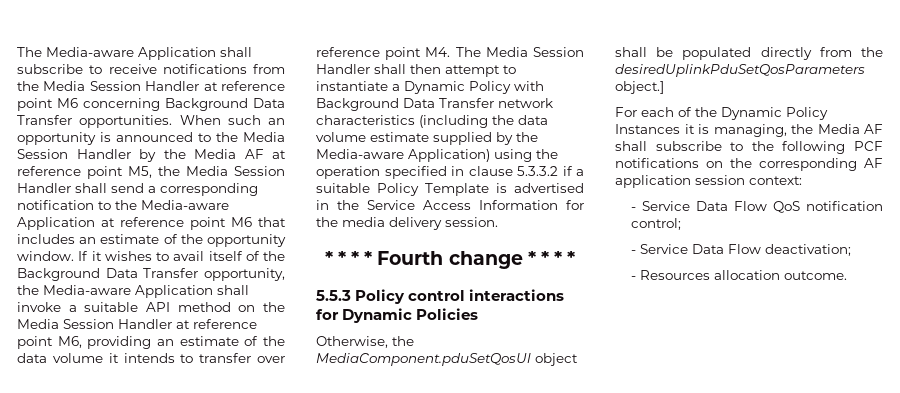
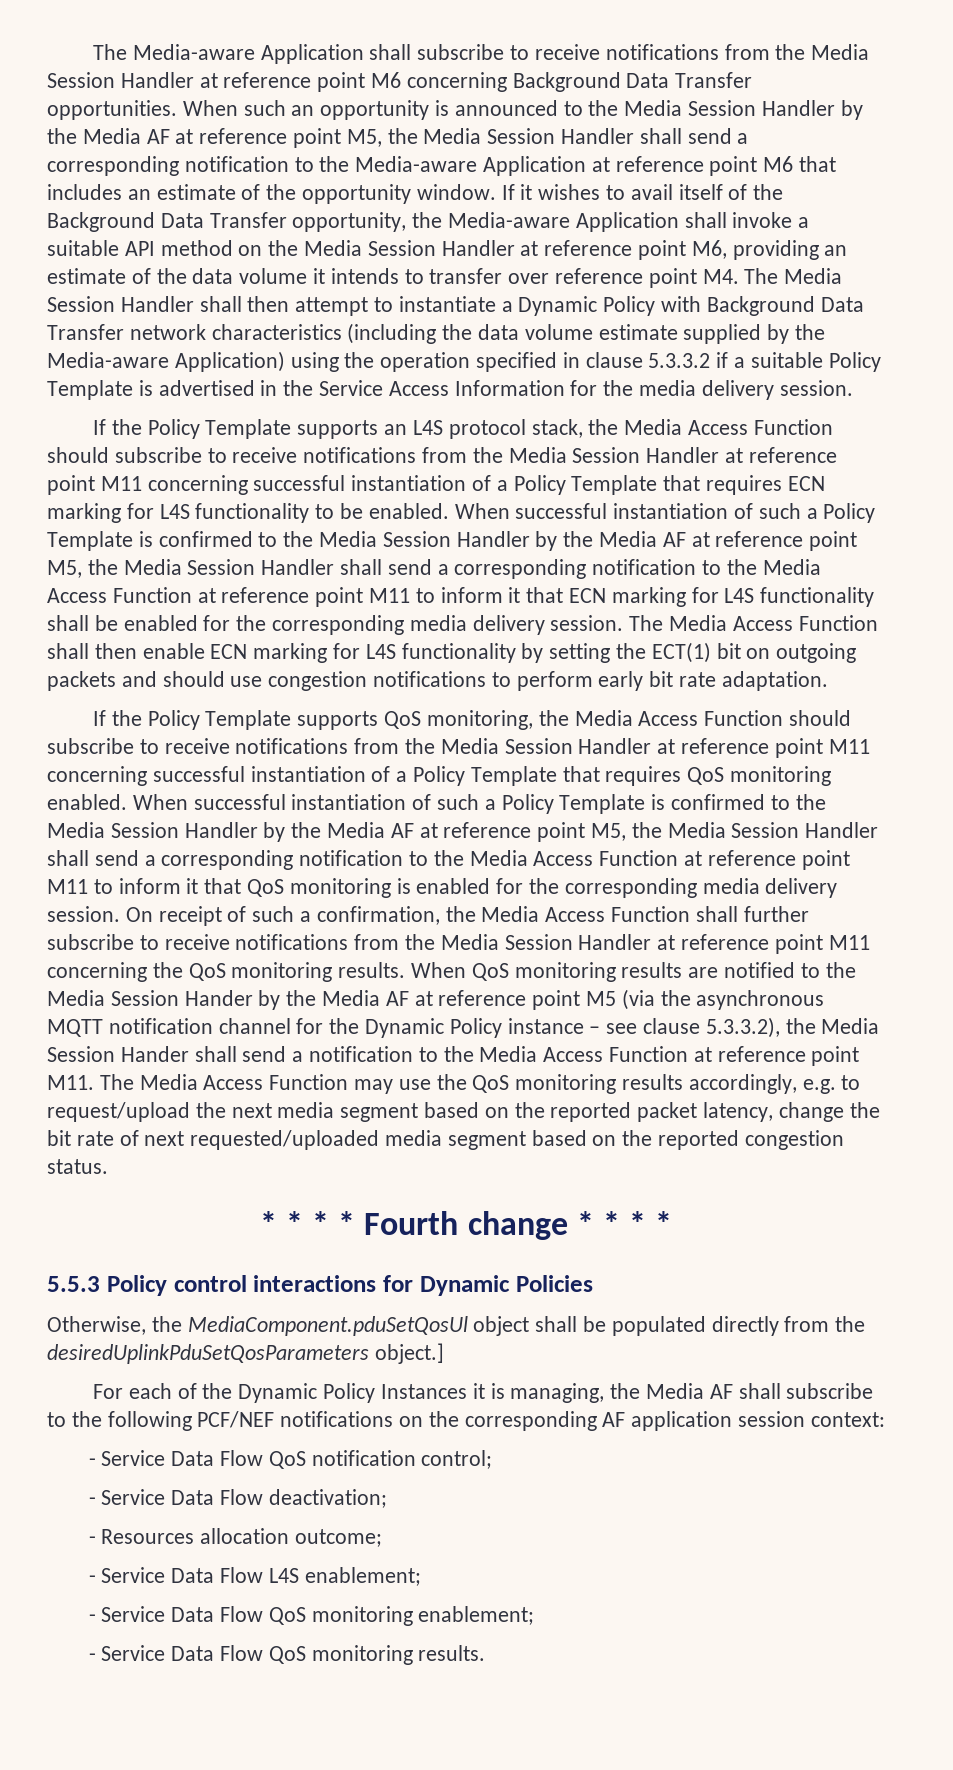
+ If the Policy Template supports an L4S protocol stack, the Media Access Function should subscribe to receive notifications from the Media Session Handler at reference point M11 concerning successful instantiation of a Policy Template that requires ECN marking for L4S functionality to be enabled. When successful instantiation of such a Policy Template is confirmed to the Media Session Handler by the Media AF at reference point M5, the Media Session Handler shall send a corresponding notification to the Media Access Function at reference point M11 to inform it that ECN marking for L4S functionality shall be enabled for the corresponding media delivery session. The Media Access Function shall then enable ECN marking for L4S functionality by setting the ECT(1) bit on outgoing packets and should use congestion notifications to perform early bit rate adaptation.
+ If the Policy Template supports QoS monitoring, the Media Access Function should subscribe to receive notifications from the Media Session Handler at reference point M11 concerning successful instantiation of a Policy Template that requires QoS monitoring enabled. When successful instantiation of such a Policy Template is confirmed to the Media Session Handler by the Media AF at reference point M5, the Media Session Handler shall send a corresponding notification to the Media Access Function at reference point M11 to inform it that QoS monitoring is enabled for the corresponding media delivery session. On receipt of such a confirmation, the Media Access Function shall further subscribe to receive notifications from the Media Session Handler at reference point M11 concerning the QoS monitoring results. When QoS monitoring results are notified to the Media Session Hander by the Media AF at reference point M5 (via the asynchronous MQTT notification channel for the Dynamic Policy instance – see clause 5.3.3.2), the Media Session Hander shall send a notification to the Media Access Function at reference point M11. The Media Access Function may use the QoS monitoring results accordingly, e.g. to request/upload the next media segment based on the reported packet latency, change the bit rate of next requested/uploaded media segment based on the reported congestion status.
- For each of the Dynamic Policy Instances it is managing, the Media AF shall subscribe to the following PCF notifications on the corresponding AF application session context:
+ For each of the Dynamic Policy Instances it is managing, the Media AF shall subscribe to the following PCF/NEF notifications on the corresponding AF application session context:
- - Resources allocation outcome.
+ - Resources allocation outcome;
+ - Service Data Flow L4S enablement;
+ - Service Data Flow QoS monitoring enablement;
+ - Service Data Flow QoS monitoring results.

